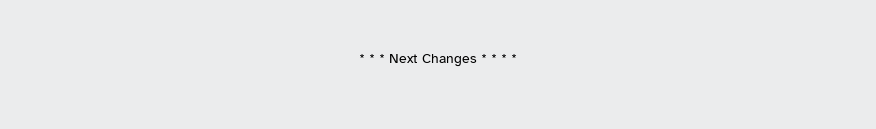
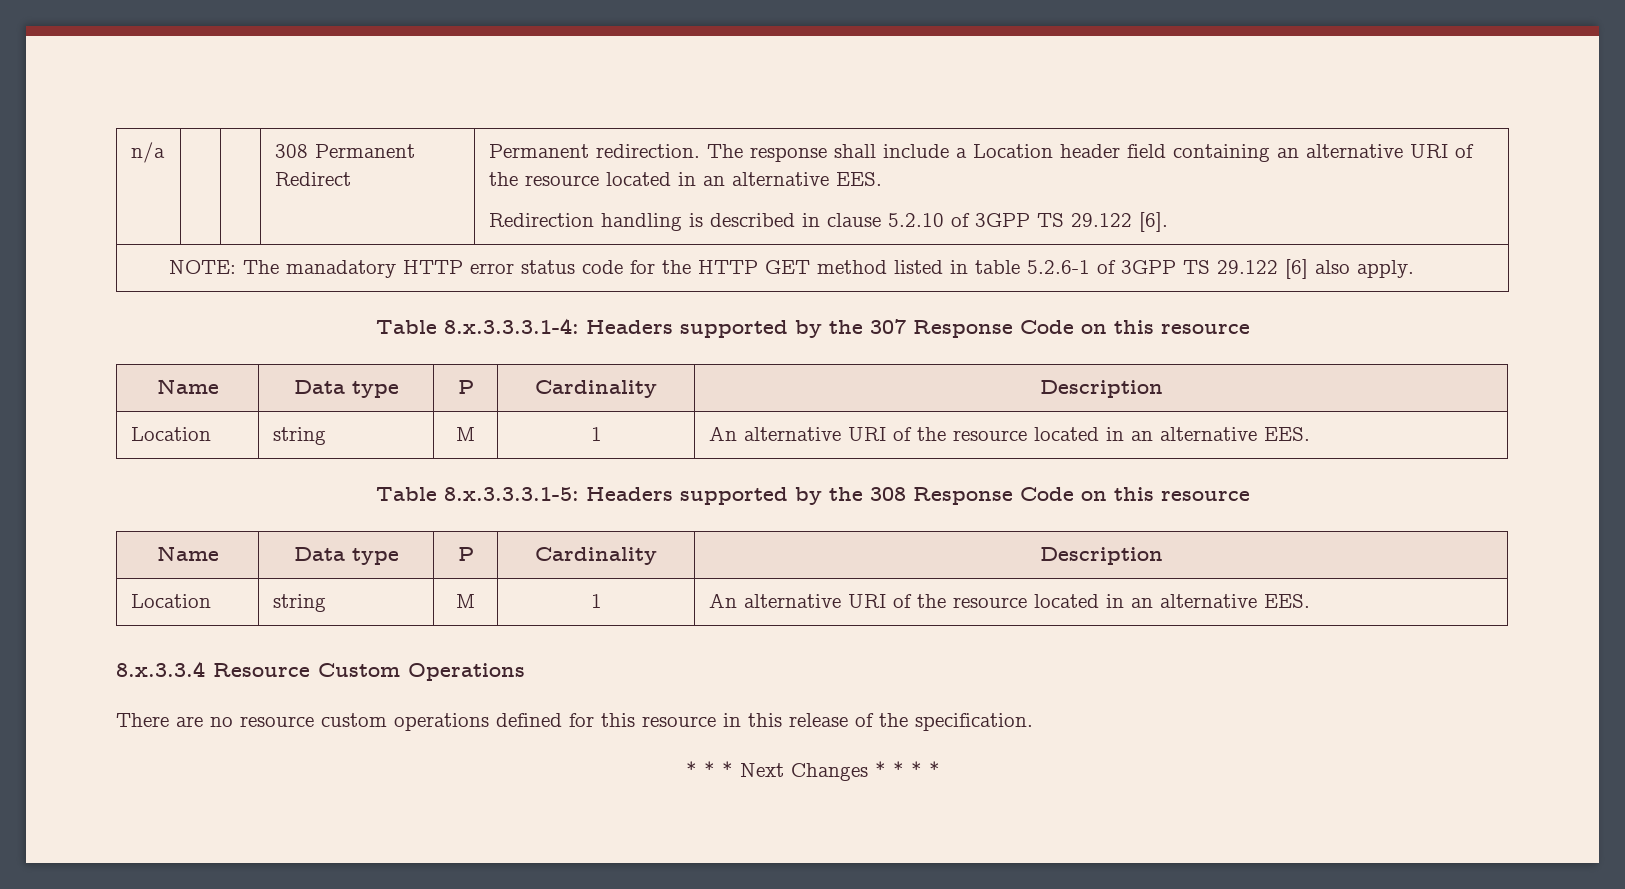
+ n/a | | | 308 Permanent Redirect | Permanent redirection. The response shall include a Location header field containing an alternative URI of the resource located in an alternative EES.
+ Redirection handling is described in clause 5.2.10 of 3GPP TS 29.122 [6].
+ NOTE: The manadatory HTTP error status code for the HTTP GET method listed in table 5.2.6-1 of 3GPP TS 29.122 [6] also apply.
+ Table 8.x.3.3.3.1-4: Headers supported by the 307 Response Code on this resource
+ Name | Data type | P | Cardinality | Description
+ Location | string | M | 1 | An alternative URI of the resource located in an alternative EES.
+ Table 8.x.3.3.3.1-5: Headers supported by the 308 Response Code on this resource
+ Name | Data type | P | Cardinality | Description
+ Location | string | M | 1 | An alternative URI of the resource located in an alternative EES.
+ 8.x.3.3.4 Resource Custom Operations
+ There are no resource custom operations defined for this resource in this release of the specification.

